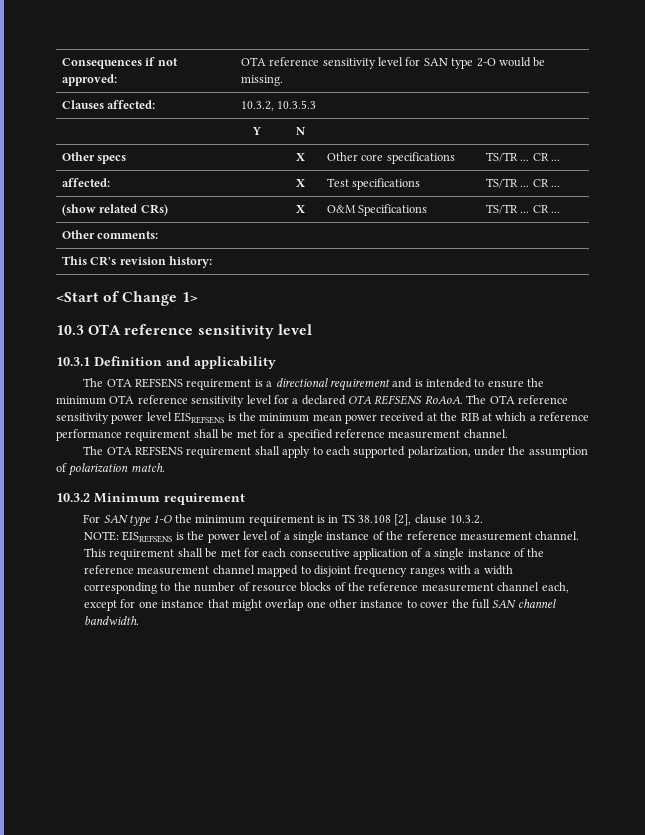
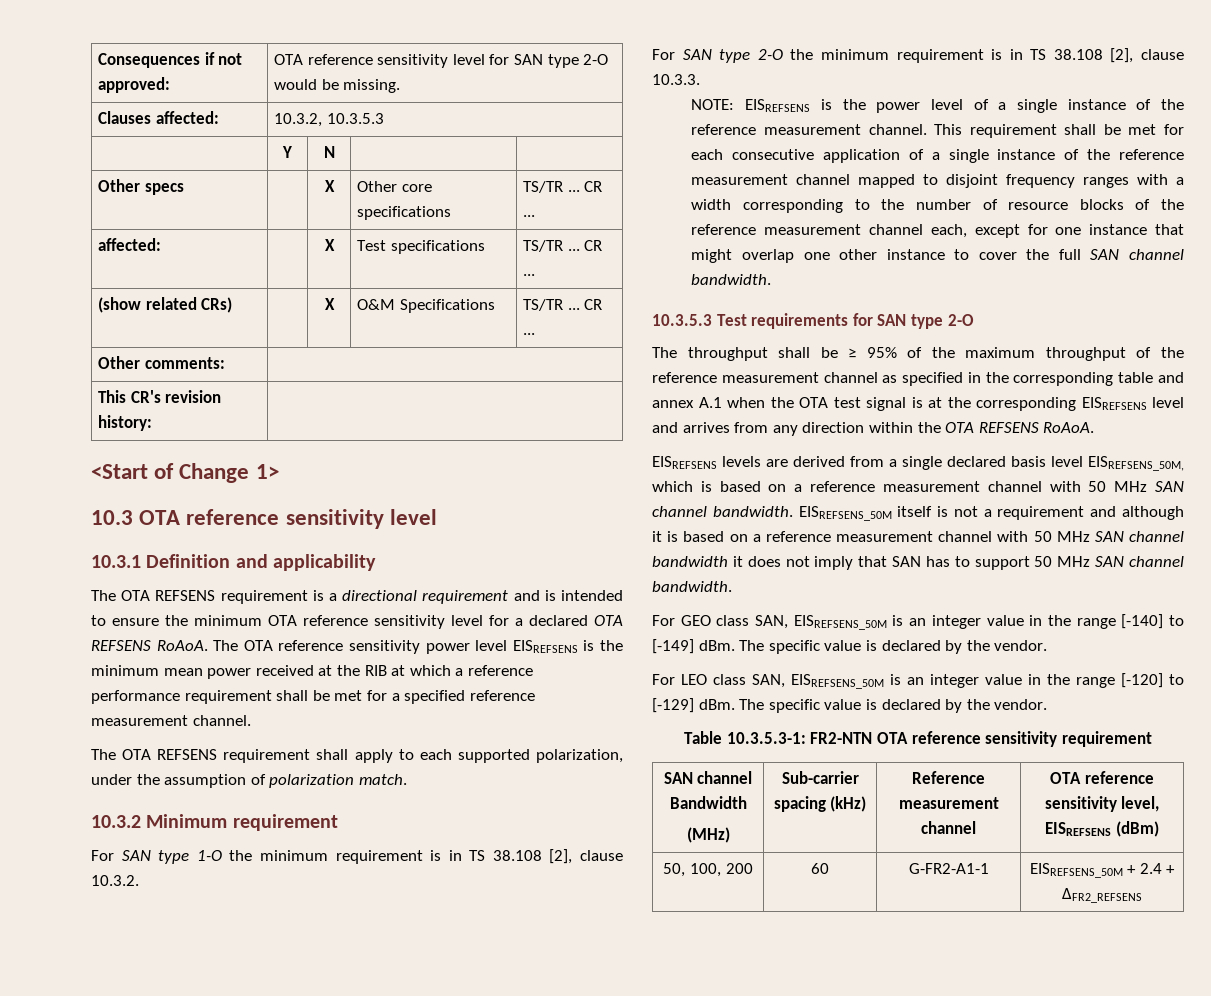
+ For SAN type 2-O the minimum requirement is in TS 38.108 [2], clause 10.3.3.
+ 10.3.5.3 Test requirements for SAN type 2-O
+ The throughput shall be ≥ 95% of the maximum throughput of the reference measurement channel as specified in the corresponding table and annex A.1 when the OTA test signal is at the corresponding EISREFSENS level and arrives from any direction within the OTA REFSENS RoAoA.
+ EISREFSENS levels are derived from a single declared basis level EISREFSENS_50M, which is based on a reference measurement channel with 50 MHz SAN channel bandwidth. EISREFSENS_50M itself is not a requirement and although it is based on a reference measurement channel with 50 MHz SAN channel bandwidth it does not imply that SAN has to support 50 MHz SAN channel bandwidth.
+ For GEO class SAN, EISREFSENS_50M is an integer value in the range [-140] to [-149] dBm. The specific value is declared by the vendor.
+ For LEO class SAN, EISREFSENS_50M is an integer value in the range [-120] to [-129] dBm. The specific value is declared by the vendor.
+ Table 10.3.5.3-1: FR2-NTN OTA reference sensitivity requirement
+ SAN channel Bandwidth
+ (MHz) | Sub-carrier spacing (kHz) | Reference measurement channel | OTA reference sensitivity level, EISREFSENS (dBm)
+ 50, 100, 200 | 60 | G-FR2-A1-1 | EISREFSENS_50M + 2.4 + ΔFR2_REFSENS

